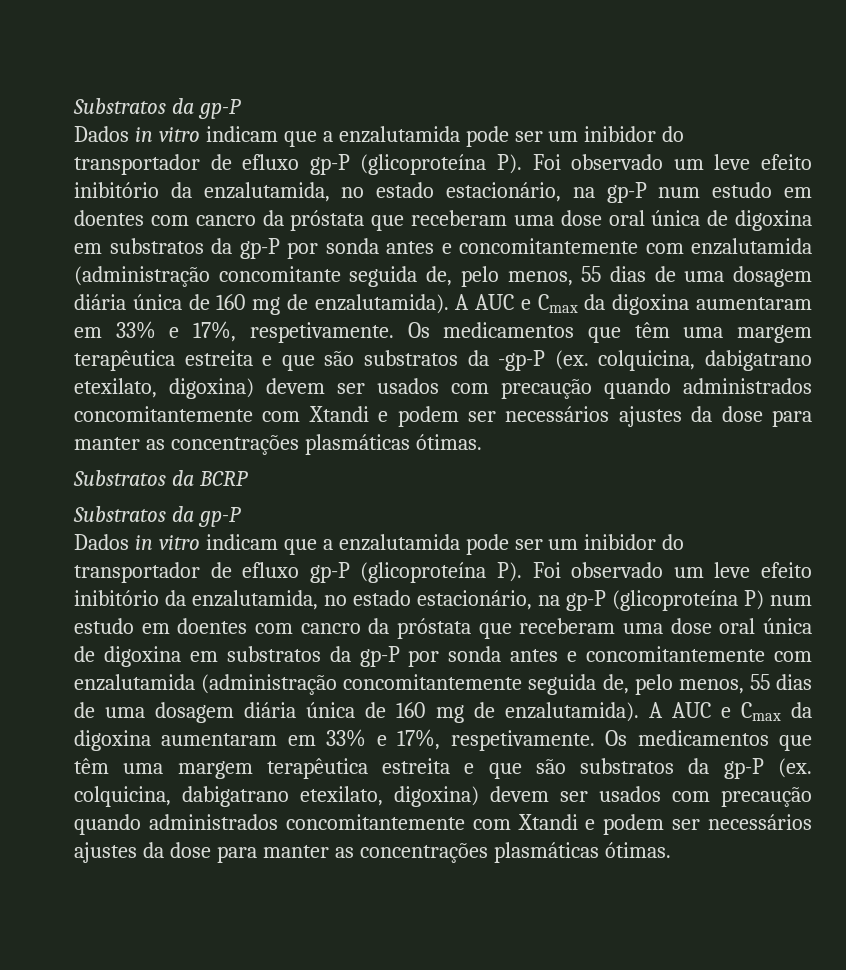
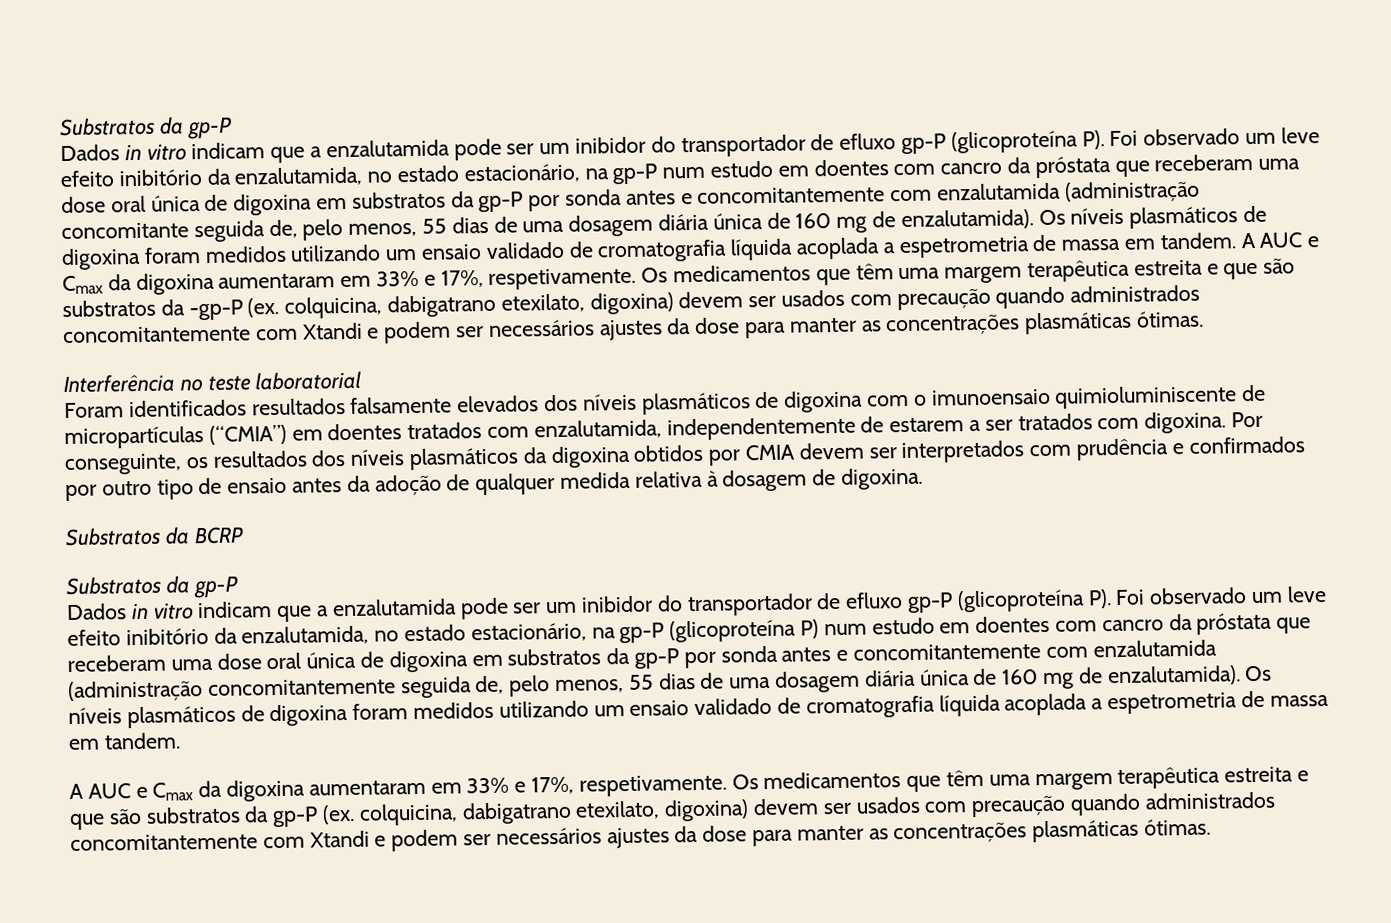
- Dados in vitro indicam que a enzalutamida pode ser um inibidor do transportador de efluxo gp-P (glicoproteína P). Foi observado um leve efeito inibitório da enzalutamida, no estado estacionário, na gp-P num estudo em doentes com cancro da próstata que receberam uma dose oral única de digoxina em substratos da gp-P por sonda antes e concomitantemente com enzalutamida (administração concomitante seguida de, pelo menos, 55 dias de uma dosagem diária única de 160 mg de enzalutamida).
+ Dados in vitro indicam que a enzalutamida pode ser um inibidor do transportador de efluxo gp-P (glicoproteína P). Foi observado um leve efeito inibitório da enzalutamida, no estado estacionário, na gp-P num estudo em doentes com cancro da próstata que receberam uma dose oral única de digoxina em substratos da gp-P por sonda antes e concomitantemente com enzalutamida (administração concomitante seguida de, pelo menos, 55 dias de uma dosagem diária única de 160 mg de enzalutamida). Os níveis plasmáticos de digoxina foram medidos utilizando um ensaio validado de cromatografia líquida acoplada a espetrometria de massa em tandem.
+ Interferência no teste laboratorial
+ Foram identificados resultados falsamente elevados dos níveis plasmáticos de digoxina com o imunoensaio quimioluminiscente de micropartículas (“CMIA”) em doentes tratados com enzalutamida, independentemente de estarem a ser tratados com digoxina. Por conseguinte, os resultados dos níveis plasmáticos da digoxina obtidos por CMIA devem ser interpretados com prudência e confirmados por outro tipo de ensaio antes da adoção de qualquer medida relativa à dosagem de digoxina.
- Dados in vitro indicam que a enzalutamida pode ser um inibidor do transportador de efluxo gp-P (glicoproteína P). Foi observado um leve efeito inibitório da enzalutamida, no estado estacionário, na gp-P (glicoproteína P) num estudo em doentes com cancro da próstata que receberam uma dose oral única de digoxina em substratos da gp-P por sonda antes e concomitantemente com enzalutamida (administração concomitantemente seguida de, pelo menos, 55 dias de uma dosagem diária única de 160 mg de enzalutamida). A AUC e Cmax da digoxina aumentaram em 33% e 17%, respetivamente.
+ Dados in vitro indicam que a enzalutamida pode ser um inibidor do transportador de efluxo gp-P (glicoproteína P). Foi observado um leve efeito inibitório da enzalutamida, no estado estacionário, na gp-P (glicoproteína P) num estudo em doentes com cancro da próstata que receberam uma dose oral única de digoxina em substratos da gp-P por sonda antes e concomitantemente com enzalutamida (administração concomitantemente seguida de, pelo menos, 55 dias de uma dosagem diária única de 160 mg de enzalutamida). Os níveis plasmáticos de digoxina foram medidos utilizando um ensaio validado de cromatografia líquida acoplada a espetrometria de massa em tandem.
+ A AUC e Cmax da digoxina aumentaram em 33% e 17%, respetivamente.

